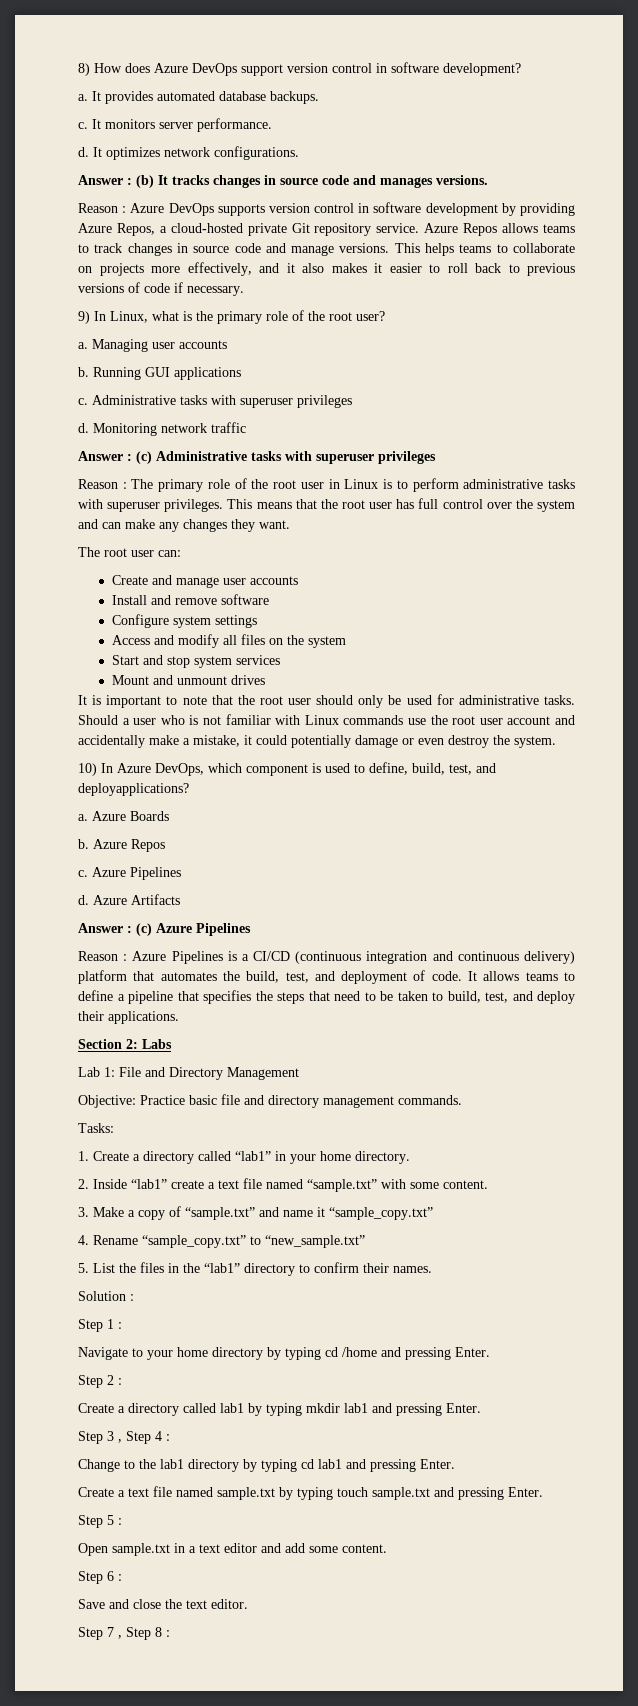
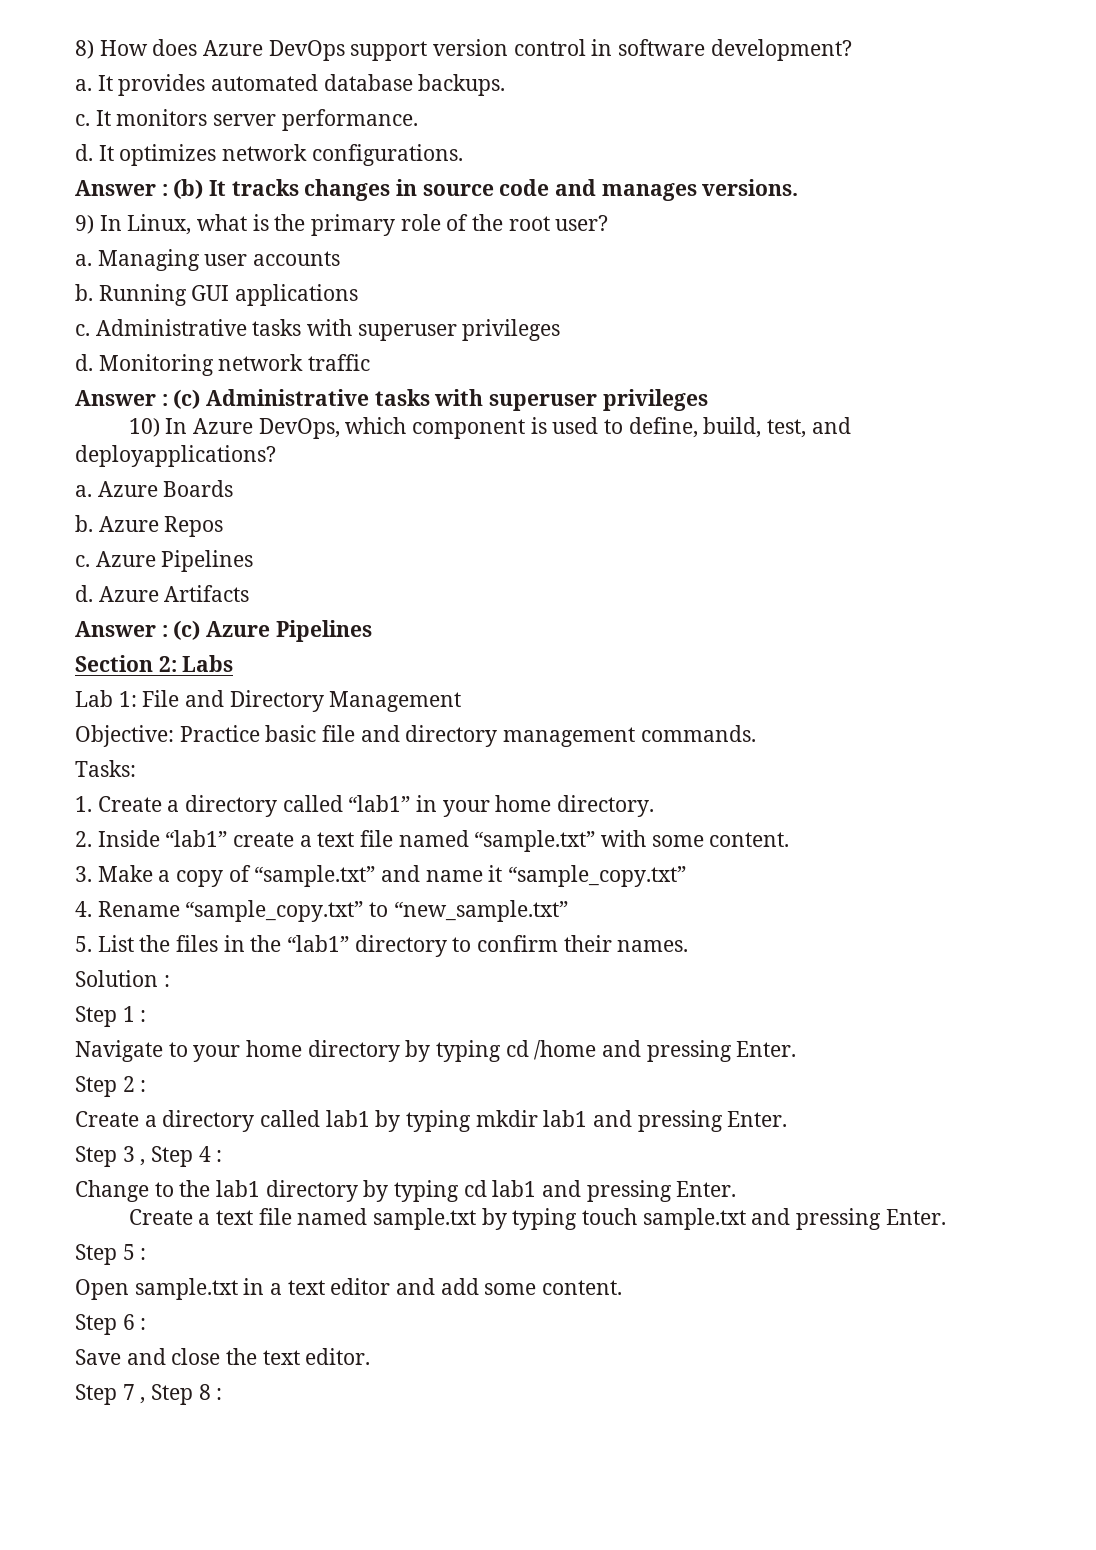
- Reason : Azure DevOps supports version control in software development by providing Azure Repos, a cloud-hosted private Git repository service. Azure Repos allows teams to track changes in source code and manage versions. This helps teams to collaborate on projects more effectively, and it also makes it easier to roll back to previous versions of code if necessary.
- Reason : The primary role of the root user in Linux is to perform administrative tasks with superuser privileges. This means that the root user has full control over the system and can make any changes they want.
- The root user can:
- Create and manage user accounts
- Install and remove software
- Configure system settings
- Access and modify all files on the system
- Start and stop system services
- Mount and unmount drives
- It is important to note that the root user should only be used for administrative tasks. Should a user who is not familiar with Linux commands use the root user account and accidentally make a mistake, it could potentially damage or even destroy the system.
- Reason : Azure Pipelines is a CI/CD (continuous integration and continuous delivery) platform that automates the build, test, and deployment of code. It allows teams to define a pipeline that specifies the steps that need to be taken to build, test, and deploy their applications.

